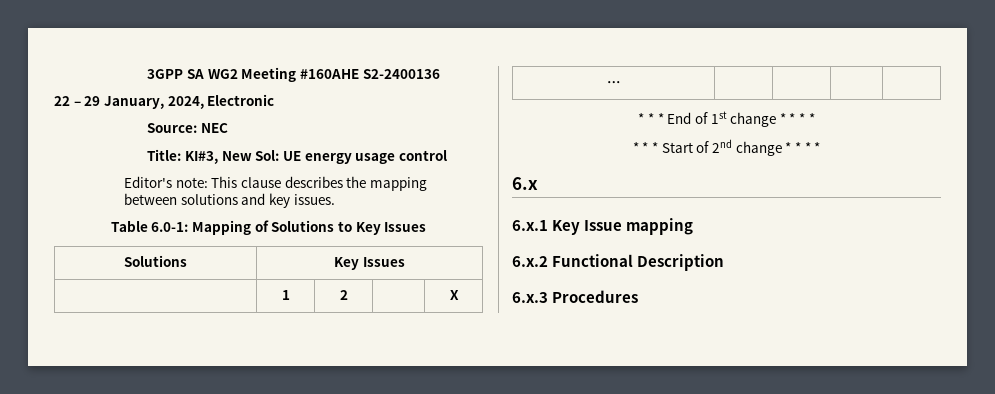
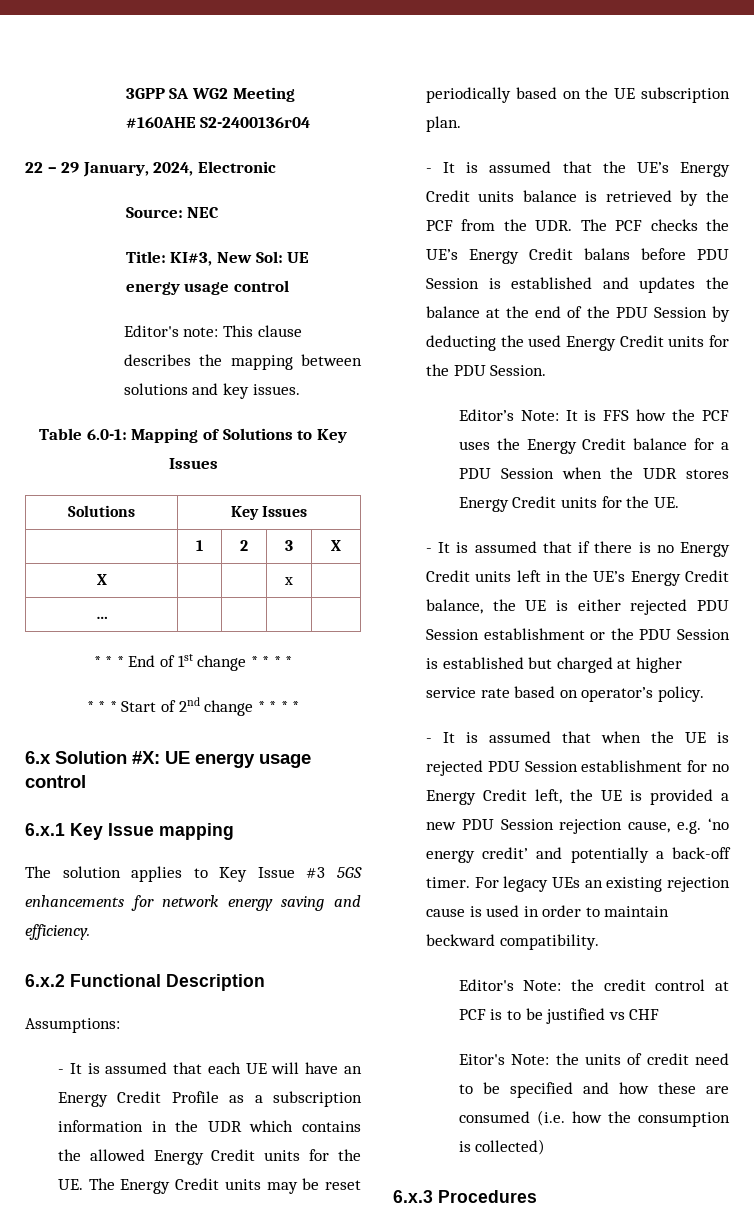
- 3GPP SA WG2 Meeting #160AHE S2-2400136
+ 3GPP SA WG2 Meeting #160AHE S2-2400136r04
- | 1 | 2 | | X
+ | 1 | 2 | 3 | X
+ X | | | x |
- 6.x
+ 6.x Solution #X: UE energy usage control
  6.x.1 Key Issue mapping
+ The solution applies to Key Issue #3 5GS enhancements for network energy saving and efficiency.
  6.x.2 Functional Description
+ Assumptions:
+ - It is assumed that each UE will have an Energy Credit Profile as a subscription information in the UDR which contains the allowed Energy Credit units for the UE. The Energy Credit units may be reset periodically based on the UE subscription plan.
+ - It is assumed that the UE’s Energy Credit units balance is retrieved by the PCF from the UDR. The PCF checks the UE’s Energy Credit balans before PDU Session is established and updates the balance at the end of the PDU Session by deducting the used Energy Credit units for the PDU Session.
+ Editor’s Note: It is FFS how the PCF uses the Energy Credit balance for a PDU Session when the UDR stores Energy Credit units for the UE.
+ - It is assumed that if there is no Energy Credit units left in the UE’s Energy Credit balance, the UE is either rejected PDU Session establishment or the PDU Session is established but charged at higher service rate based on operator’s policy.
+ - It is assumed that when the UE is rejected PDU Session establishment for no Energy Credit left, the UE is provided a new PDU Session rejection cause, e.g. ‘no energy credit’ and potentially a back-off timer. For legacy UEs an existing rejection cause is used in order to maintain beckward compatibility.
+ Editor's Note: the credit control at PCF is to be justified vs CHF
+ Eitor's Note: the units of credit need to be specified and how these are consumed (i.e. how the consumption is collected)

